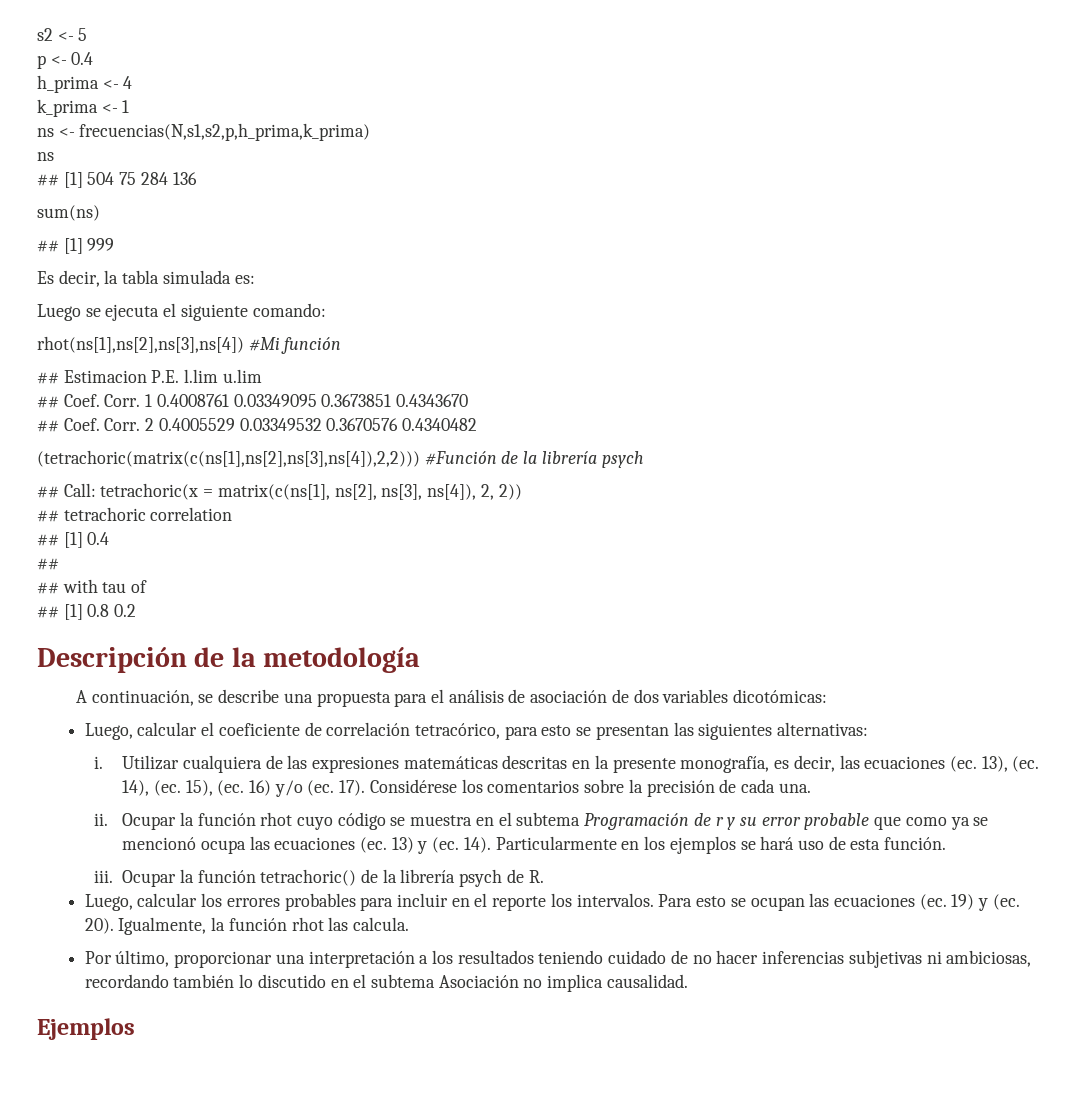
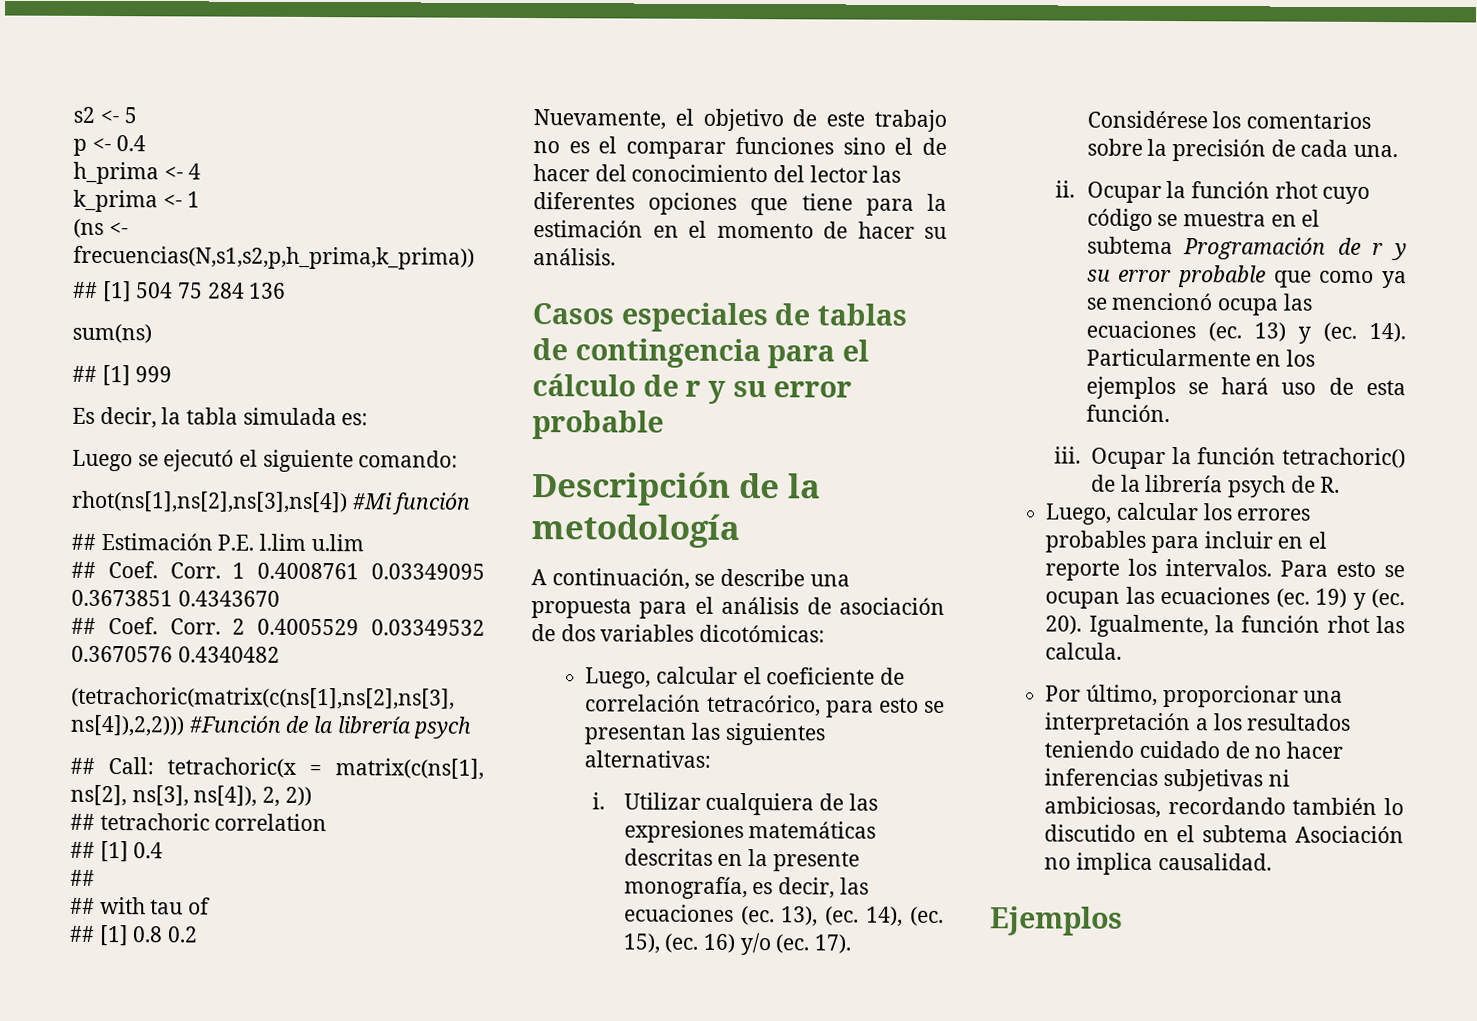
- ns <- frecuencias(N,s1,s2,p,h_prima,k_prima)
- ns
+ (ns <- frecuencias(N,s1,s2,p,h_prima,k_prima))
- Luego se ejecuta el siguiente comando:
+ Luego se ejecutó el siguiente comando:
- ## Estimacion P.E. l.lim u.lim
+ ## Estimación P.E. l.lim u.lim
+ Nuevamente, el objetivo de este trabajo no es el comparar funciones sino el de hacer del conocimiento del lector las diferentes opciones que tiene para la estimación en el momento de hacer su análisis.
+ Casos especiales de tablas de contingencia para el cálculo de r y su error probable

